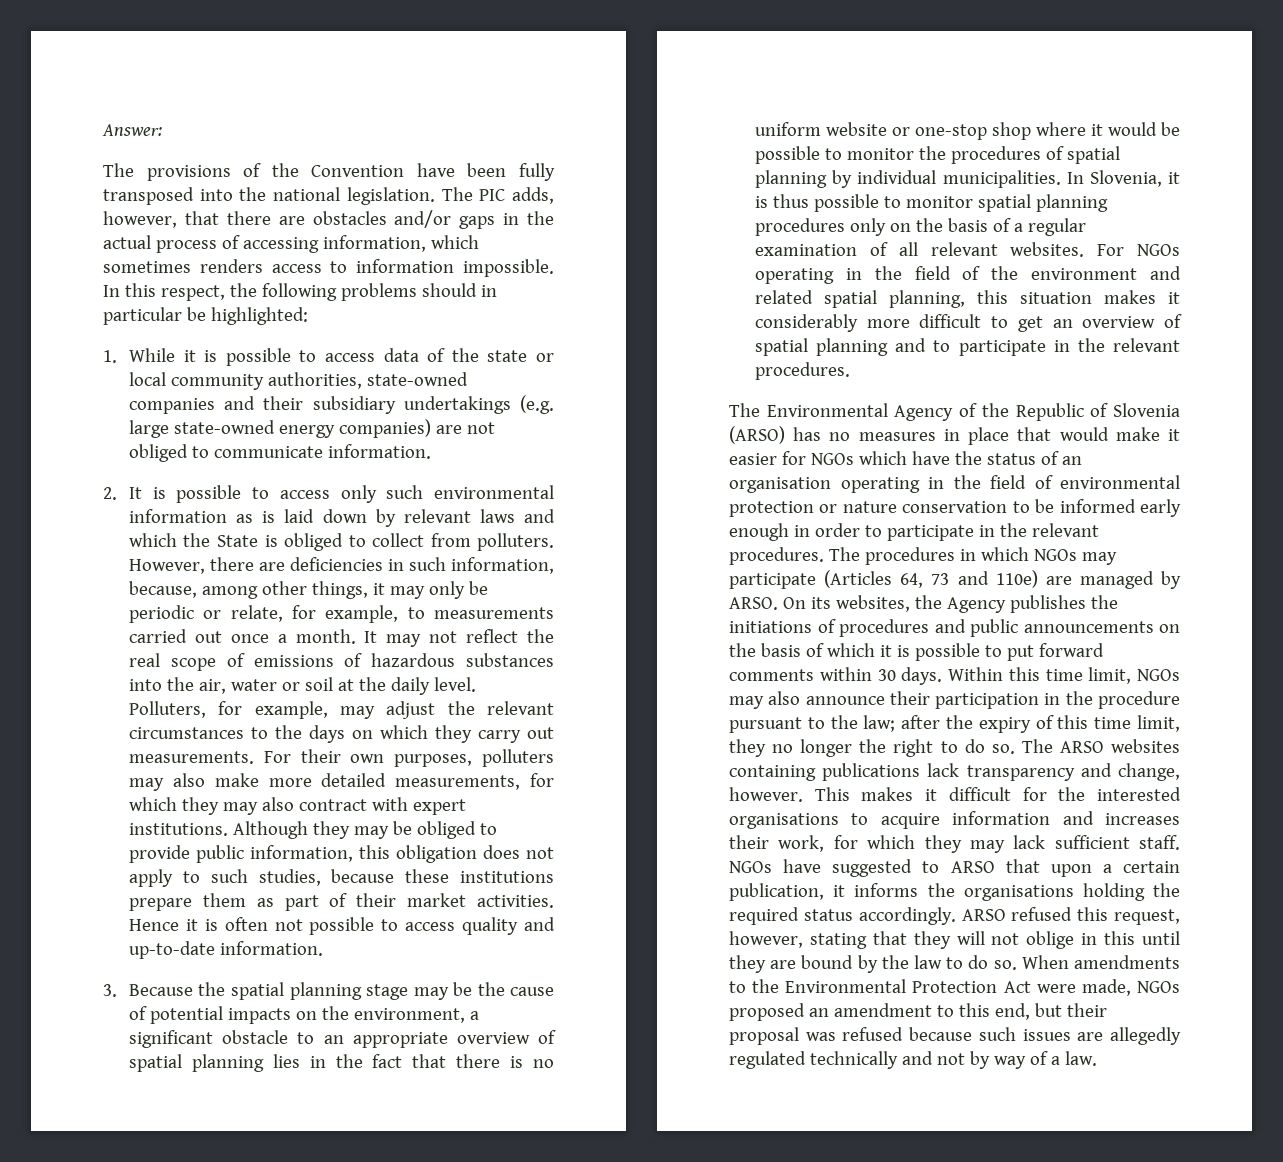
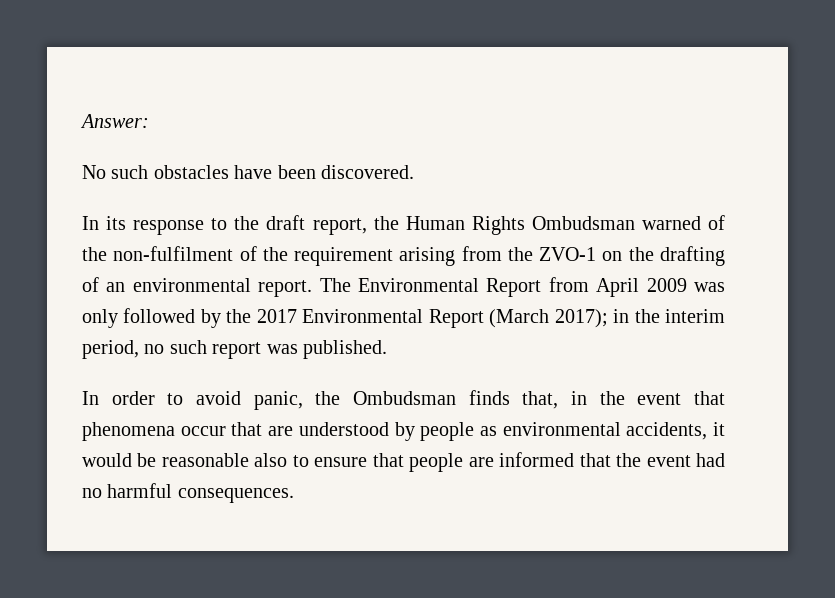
- The provisions of the Convention have been fully transposed into the national legislation. The PIC adds, however, that there are obstacles and/or gaps in the actual process of accessing information, which sometimes renders access to information impossible. In this respect, the following problems should in particular be highlighted:
- 1. While it is possible to access data of the state or local community authorities, state-owned companies and their subsidiary undertakings (e.g. large state-owned energy companies) are not obliged to communicate information.
- 2. It is possible to access only such environmental information as is laid down by relevant laws and which the State is obliged to collect from polluters. However, there are deficiencies in such information, because, among other things, it may only be periodic or relate, for example, to measurements carried out once a month. It may not reflect the real scope of emissions of hazardous substances into the air, water or soil at the daily level. Polluters, for example, may adjust the relevant circumstances to the days on which they carry out measurements. For their own purposes, polluters may also make more detailed measurements, for which they may also contract with expert institutions. Although they may be obliged to provide public information, this obligation does not apply to such studies, because these institutions prepare them as part of their market activities. Hence it is often not possible to access quality and up-to-date information.
- 3. Because the spatial planning stage may be the cause of potential impacts on the environment, a significant obstacle to an appropriate overview of spatial planning lies in the fact that there is no uniform website or one-stop shop where it would be possible to monitor the procedures of spatial planning by individual municipalities. In Slovenia, it is thus possible to monitor spatial planning procedures only on the basis of a regular examination of all relevant websites. For NGOs operating in the field of the environment and related spatial planning, this situation makes it considerably more difficult to get an overview of spatial planning and to participate in the relevant procedures.
- The Environmental Agency of the Republic of Slovenia (ARSO) has no measures in place that would make it easier for NGOs which have the status of an organisation operating in the field of environmental protection or nature conservation to be informed early enough in order to participate in the relevant procedures. The procedures in which NGOs may participate (Articles 64, 73 and 110e) are managed by ARSO. On its websites, the Agency publishes the initiations of procedures and public announcements on the basis of which it is possible to put forward comments within 30 days. Within this time limit, NGOs may also announce their participation in the procedure pursuant to the law; after the expiry of this time limit, they no longer the right to do so. The ARSO websites containing publications lack transparency and change, however. This makes it difficult for the interested organisations to acquire information and increases their work, for which they may lack sufficient staff. NGOs have suggested to ARSO that upon a certain publication, it informs the organisations holding the required status accordingly. ARSO refused this request, however, stating that they will not oblige in this until they are bound by the law to do so. When amendments to the Environmental Protection Act were made, NGOs proposed an amendment to this end, but their proposal was refused because such issues are allegedly regulated technically and not by way of a law.
+ No such obstacles have been discovered.
+ In its response to the draft report, the Human Rights Ombudsman warned of the non-fulfilment of the requirement arising from the ZVO-1 on the drafting of an environmental report. The Environmental Report from April 2009 was only followed by the 2017 Environmental Report (March 2017); in the interim period, no such report was published.
+ In order to avoid panic, the Ombudsman finds that, in the event that phenomena occur that are understood by people as environmental accidents, it would be reasonable also to ensure that people are informed that the event had no harmful consequences.

